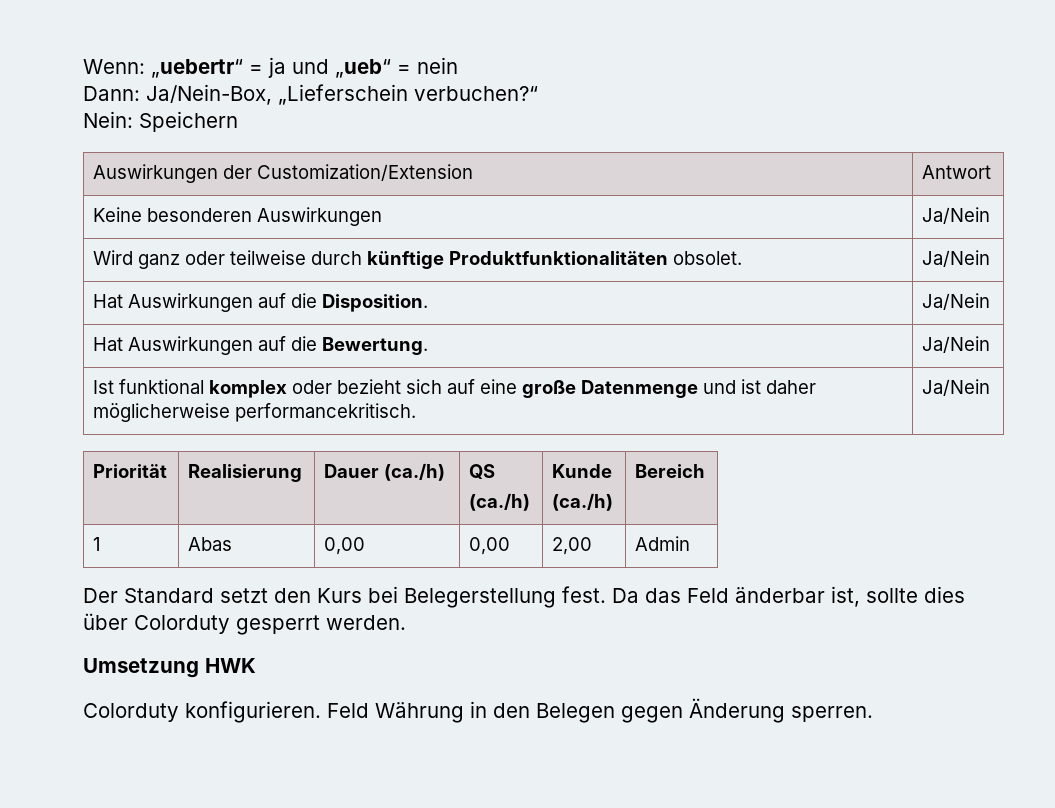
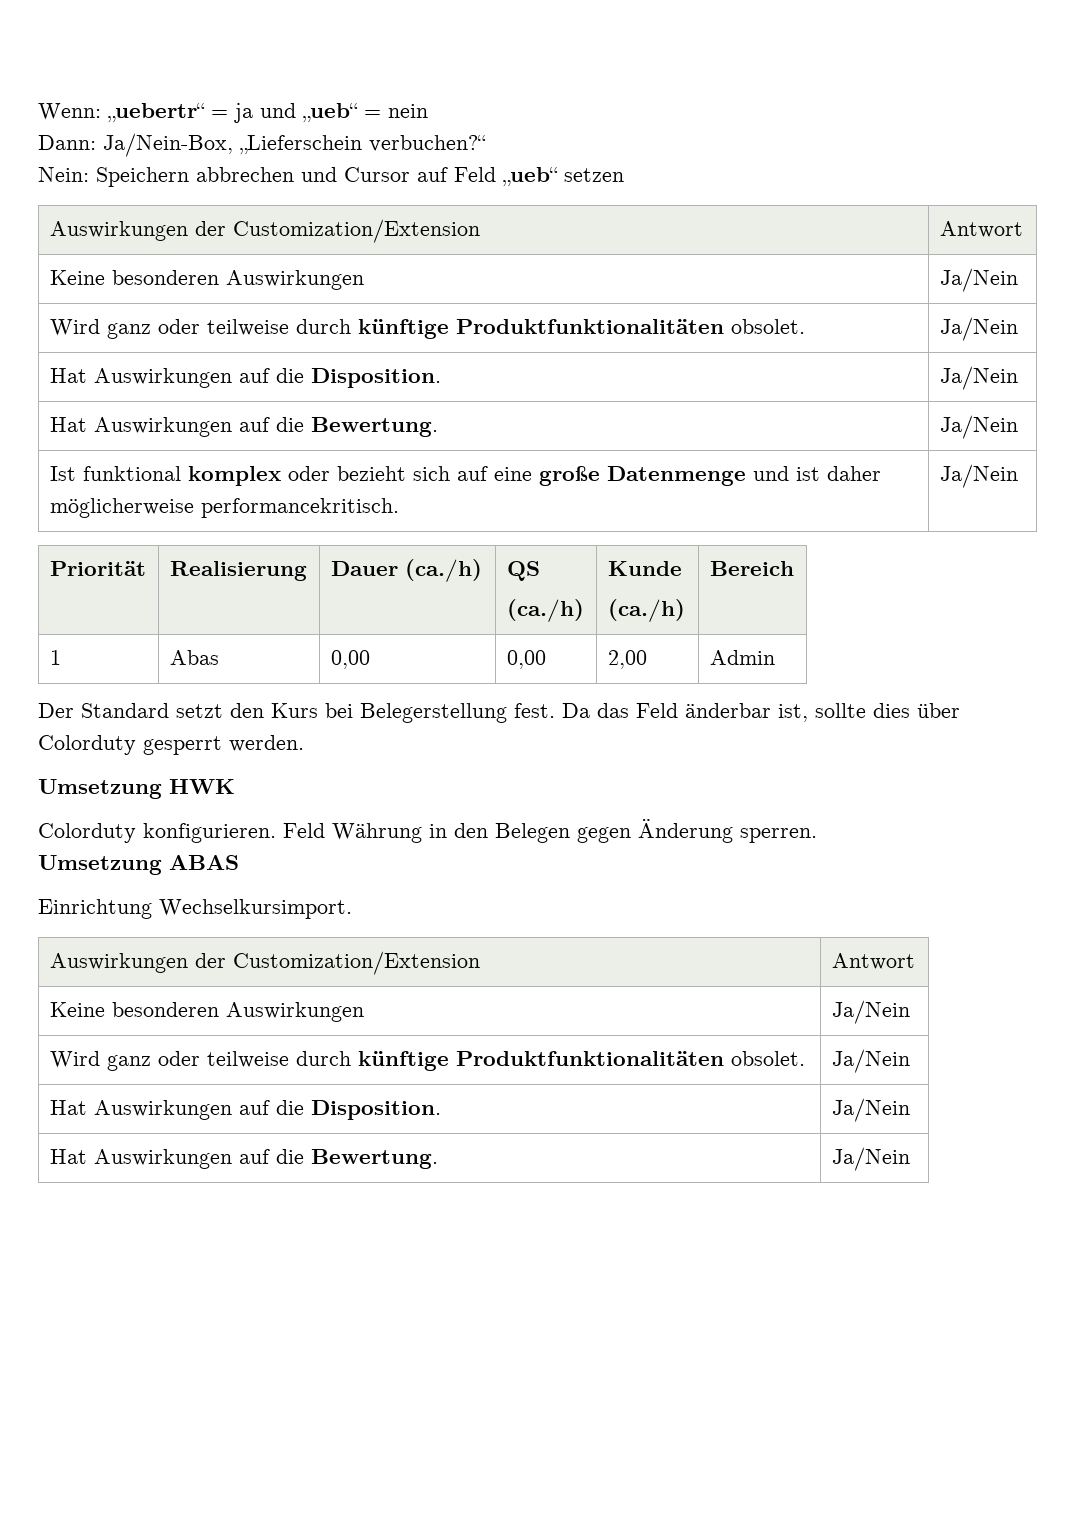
- Nein: Speichern
+ Nein: Speichern abbrechen und Cursor auf Feld „ueb“ setzen
+ Umsetzung ABAS
+ Einrichtung Wechselkursimport.
+ Auswirkungen der Customization/Extension | Antwort
+ Keine besonderen Auswirkungen | Ja/Nein
+ Wird ganz oder teilweise durch künftige Produktfunktionalitäten obsolet. | Ja/Nein
+ Hat Auswirkungen auf die Disposition. | Ja/Nein
+ Hat Auswirkungen auf die Bewertung. | Ja/Nein

